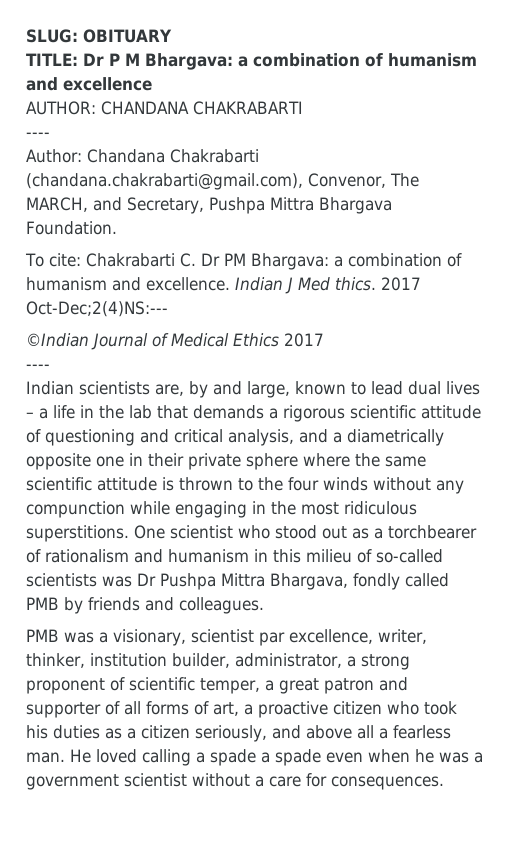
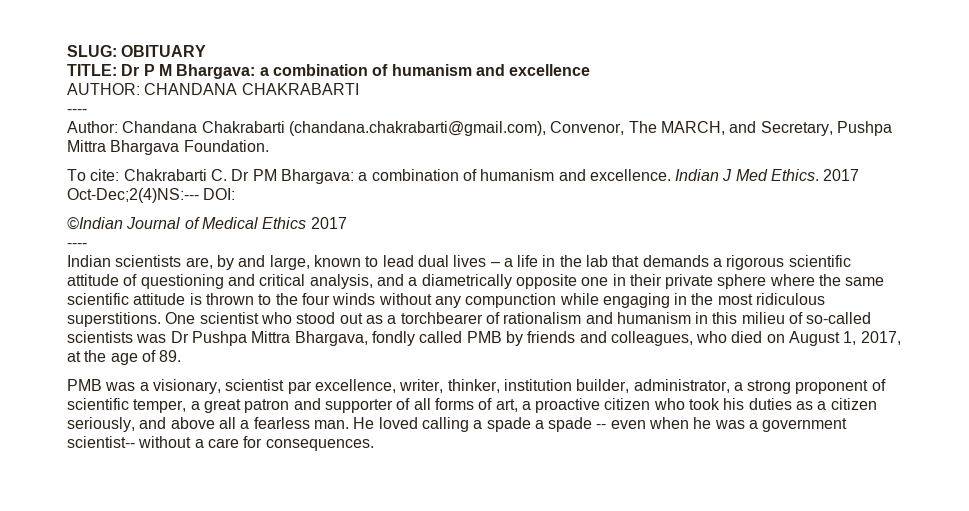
- Indian J Med thics.
+ Indian J Med Ethics.
- 2017 Oct-Dec;2(4)NS:---
+ 2017 Oct-Dec;2(4)NS:--- DOI:
- One scientist who stood out as a torchbearer of rationalism and humanism in this milieu of so-called scientists was Dr Pushpa Mittra Bhargava, fondly called PMB by friends and colleagues.
+ One scientist who stood out as a torchbearer of rationalism and humanism in this milieu of so-called scientists was Dr Pushpa Mittra Bhargava, fondly called PMB by friends and colleagues, who died on August 1, 2017, at the age of 89.
- He loved calling a spade a spade even when he was a government scientist without a care for consequences.
+ He loved calling a spade a spade -- even when he was a government scientist-- without a care for consequences.

